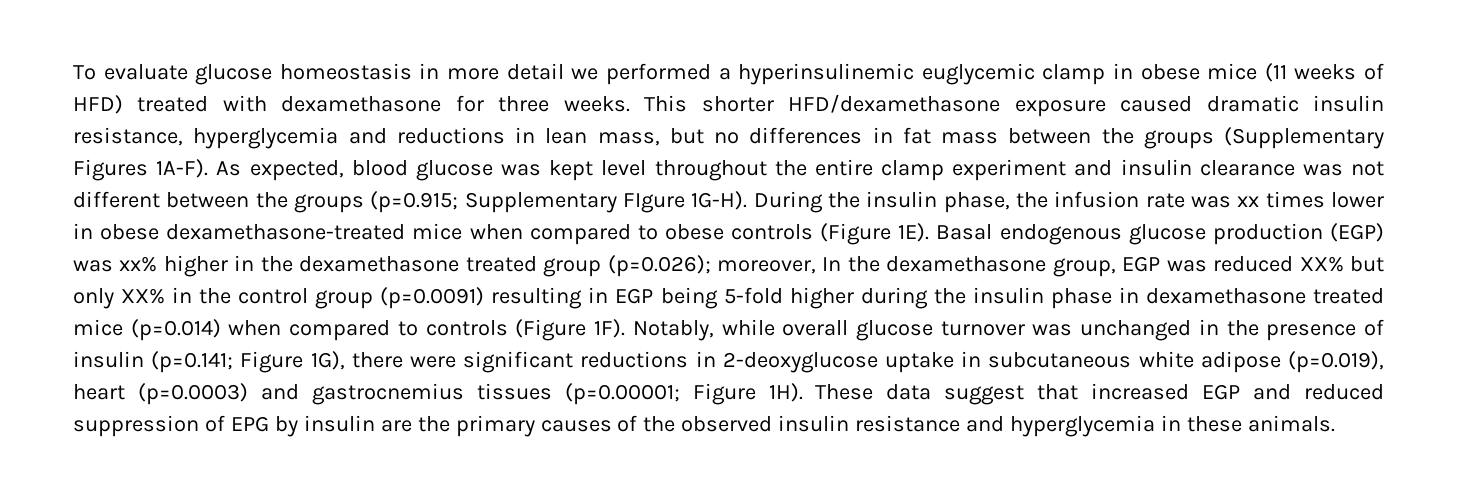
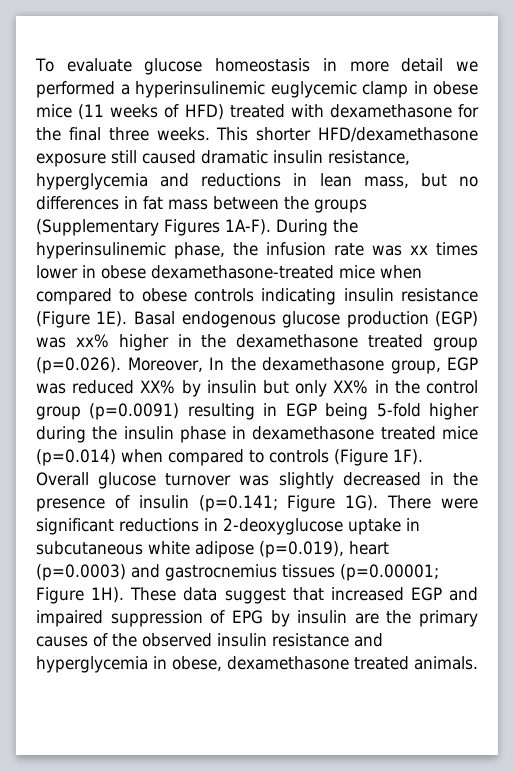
- To evaluate glucose homeostasis in more detail we performed a hyperinsulinemic euglycemic clamp in obese mice (11 weeks of HFD) treated with dexamethasone for three weeks.
+ To evaluate glucose homeostasis in more detail we performed a hyperinsulinemic euglycemic clamp in obese mice (11 weeks of HFD) treated with dexamethasone for the final three weeks.
- This shorter HFD/dexamethasone exposure caused dramatic insulin resistance, hyperglycemia and reductions in lean mass, but no differences in fat mass between the groups (Supplementary Figures 1A-F).
+ This shorter HFD/dexamethasone exposure still caused dramatic insulin resistance, hyperglycemia and reductions in lean mass, but no differences in fat mass between the groups (Supplementary Figures 1A-F).
- As expected, blood glucose was kept level throughout the entire clamp experiment and insulin clearance was not different between the groups (p=0.915; Supplementary FIgure 1G-H).
- During the insulin phase, the infusion rate was xx times lower in obese dexamethasone-treated mice when compared to obese controls (Figure 1E).
+ During the hyperinsulinemic phase, the infusion rate was xx times lower in obese dexamethasone-treated mice when compared to obese controls indicating insulin resistance (Figure 1E).
- Basal endogenous glucose production (EGP) was xx% higher in the dexamethasone treated group (p=0.026); moreover, In the dexamethasone group, EGP was reduced XX% but only XX% in the control group (p=0.0091) resulting in EGP being 5-fold higher during the insulin phase in dexamethasone treated mice (p=0.014) when compared to controls (Figure 1F).
+ Basal endogenous glucose production (EGP) was xx% higher in the dexamethasone treated group (p=0.026). Moreover, In the dexamethasone group, EGP was reduced XX% by insulin but only XX% in the control group (p=0.0091) resulting in EGP being 5-fold higher during the insulin phase in dexamethasone treated mice (p=0.014) when compared to controls (Figure 1F).
- Notably, while overall glucose turnover was unchanged in the presence of insulin (p=0.141; Figure 1G), there were significant reductions in 2-deoxyglucose uptake in subcutaneous white adipose (p=0.019), heart (p=0.0003) and gastrocnemius tissues (p=0.00001; Figure 1H).
+ Overall glucose turnover was slightly decreased in the presence of insulin (p=0.141; Figure 1G). There were significant reductions in 2-deoxyglucose uptake in subcutaneous white adipose (p=0.019), heart (p=0.0003) and gastrocnemius tissues (p=0.00001; Figure 1H).
- These data suggest that increased EGP and reduced suppression of EPG by insulin are the primary causes of the observed insulin resistance and hyperglycemia in these animals.
+ These data suggest that increased EGP and impaired suppression of EPG by insulin are the primary causes of the observed insulin resistance and hyperglycemia in obese, dexamethasone treated animals.

